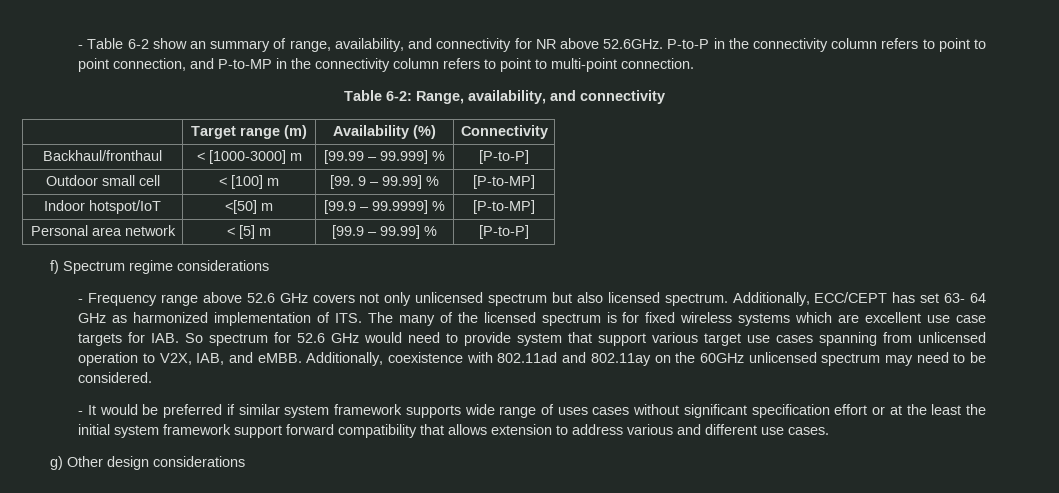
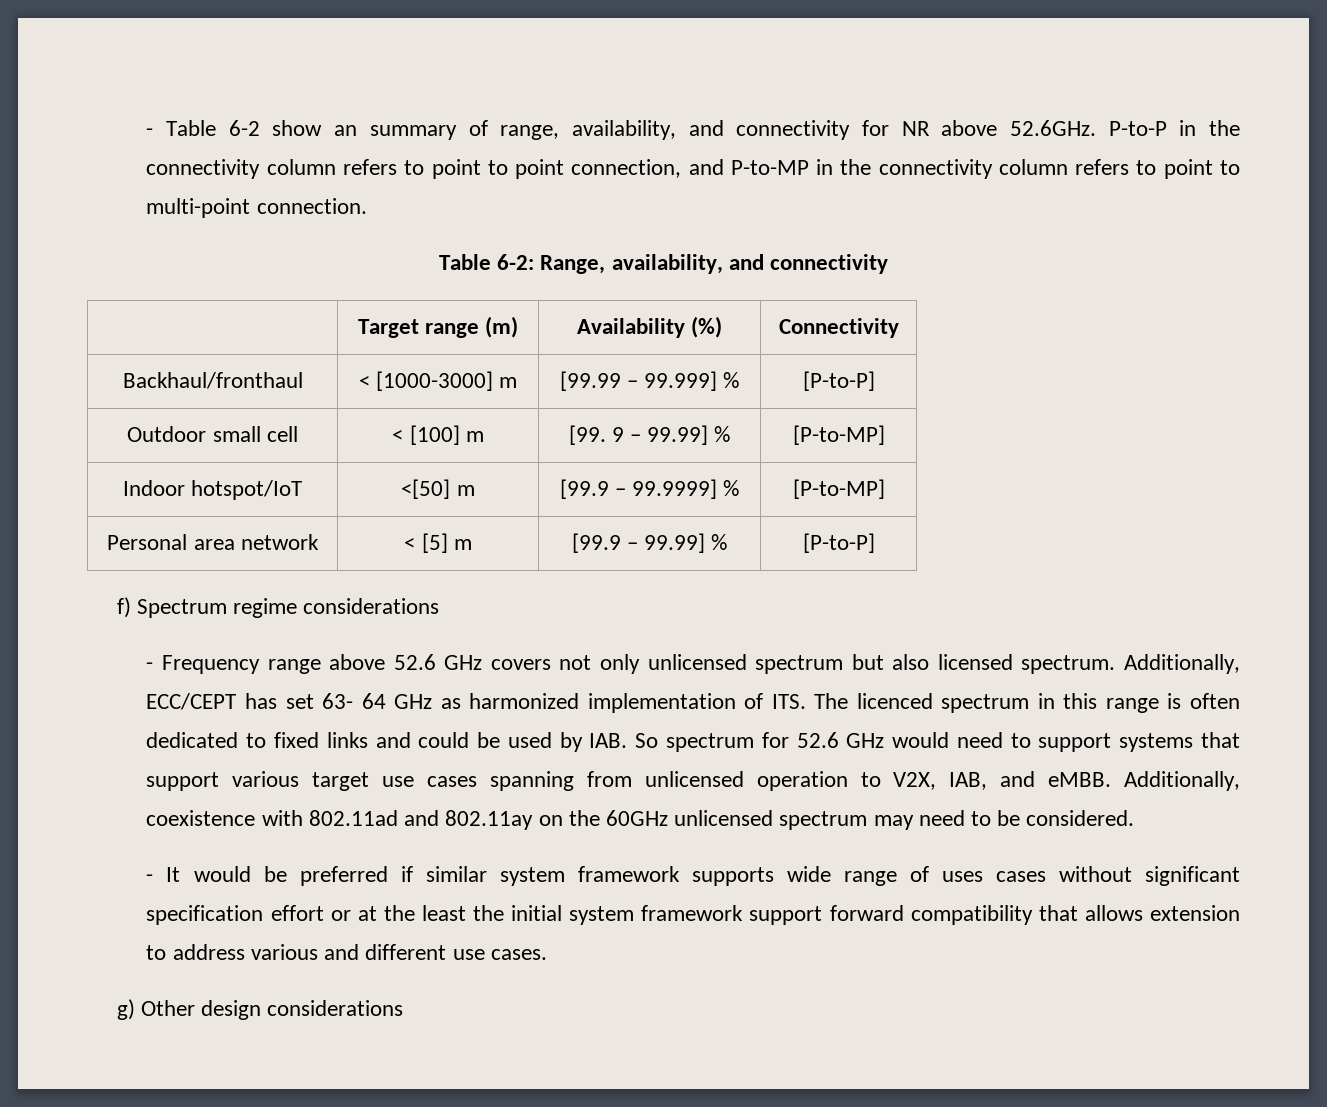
- Additionally, ECC/CEPT has set 63- 64 GHz as harmonized implementation of ITS. The many of the licensed spectrum is for fixed wireless systems which are excellent use case targets for IAB. So spectrum for 52.6 GHz would need to provide system that support various target use cases spanning from unlicensed operation to V2X, IAB, and eMBB.
+ Additionally, ECC/CEPT has set 63- 64 GHz as harmonized implementation of ITS. The licenced spectrum in this range is often dedicated to fixed links and could be used by IAB. So spectrum for 52.6 GHz would need to support systems that support various target use cases spanning from unlicensed operation to V2X, IAB, and eMBB.

